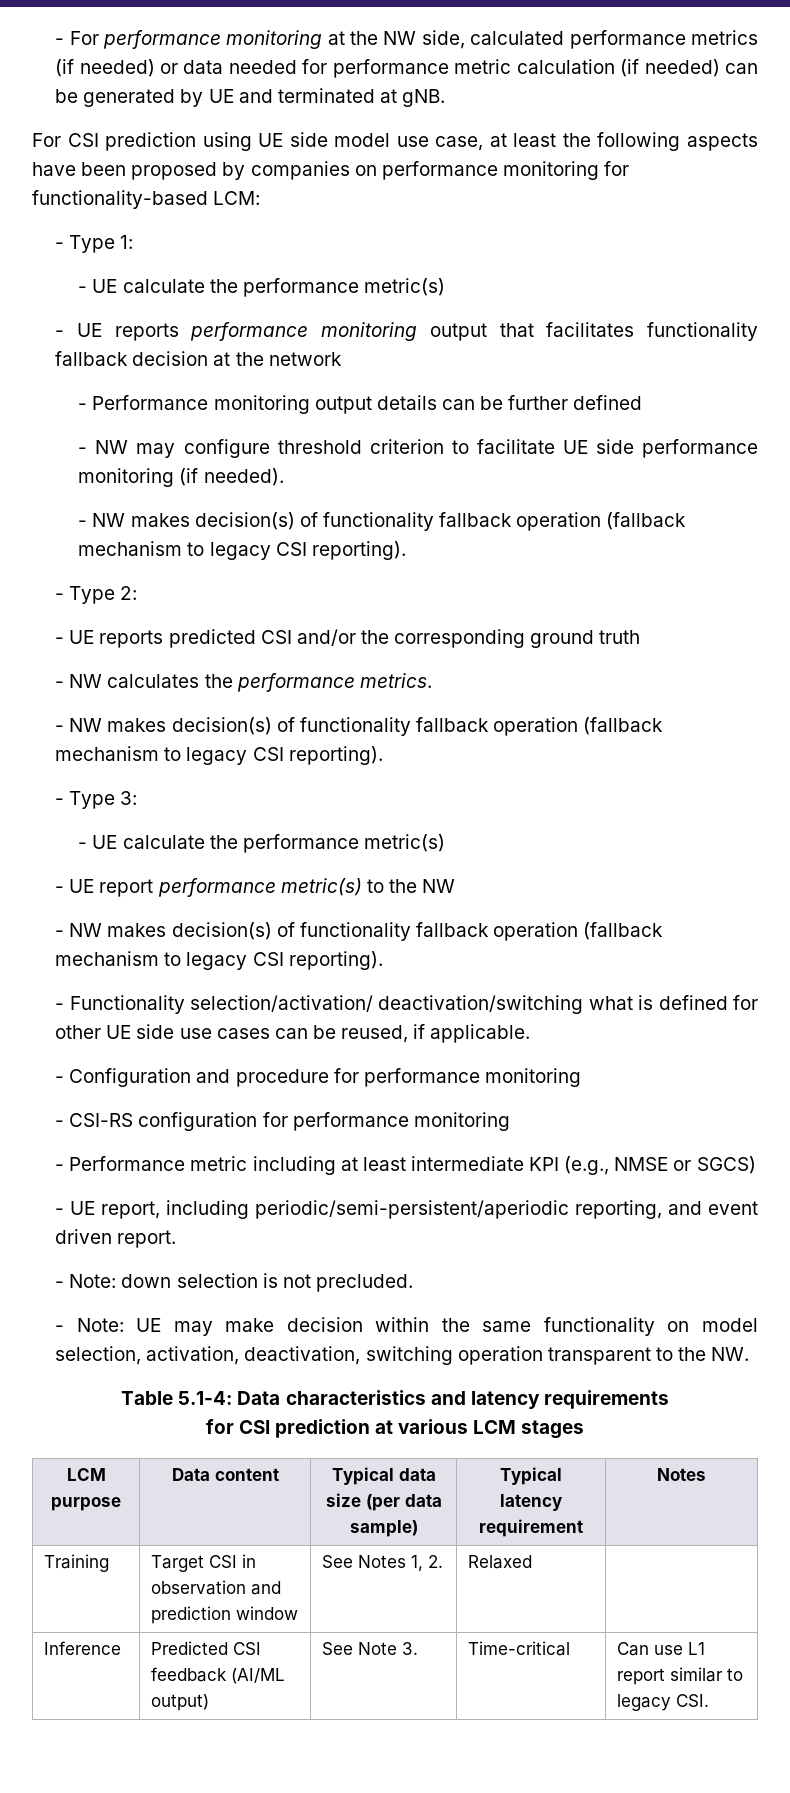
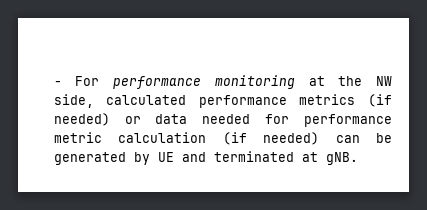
- For CSI prediction using UE side model use case, at least the following aspects have been proposed by companies on performance monitoring for functionality-based LCM:
- - Type 1:
- - UE calculate the performance metric(s)
- - UE reports performance monitoring output that facilitates functionality fallback decision at the network
- - Performance monitoring output details can be further defined
- - NW may configure threshold criterion to facilitate UE side performance monitoring (if needed).
- - NW makes decision(s) of functionality fallback operation (fallback mechanism to legacy CSI reporting).
- - Type 2:
- - UE reports predicted CSI and/or the corresponding ground truth
- - NW calculates the performance metrics.
- - NW makes decision(s) of functionality fallback operation (fallback mechanism to legacy CSI reporting).
- - Type 3:
- - UE calculate the performance metric(s)
- - UE report performance metric(s) to the NW
- - NW makes decision(s) of functionality fallback operation (fallback mechanism to legacy CSI reporting).
- - Functionality selection/activation/ deactivation/switching what is defined for other UE side use cases can be reused, if applicable.
- - Configuration and procedure for performance monitoring
- - CSI-RS configuration for performance monitoring
- - Performance metric including at least intermediate KPI (e.g., NMSE or SGCS)
- - UE report, including periodic/semi-persistent/aperiodic reporting, and event driven report.
- - Note: down selection is not precluded.
- - Note: UE may make decision within the same functionality on model selection, activation, deactivation, switching operation transparent to the NW.
- Table 5.1-4: Data characteristics and latency requirements
- for CSI prediction at various LCM stages
- LCM purpose | Data content | Typical data size (per data sample) | Typical latency requirement | Notes
- Training | Target CSI in observation and prediction window | See Notes 1, 2. | Relaxed |
- Inference | Predicted CSI feedback (AI/ML output) | See Note 3. | Time-critical | Can use L1 report similar to legacy CSI.

